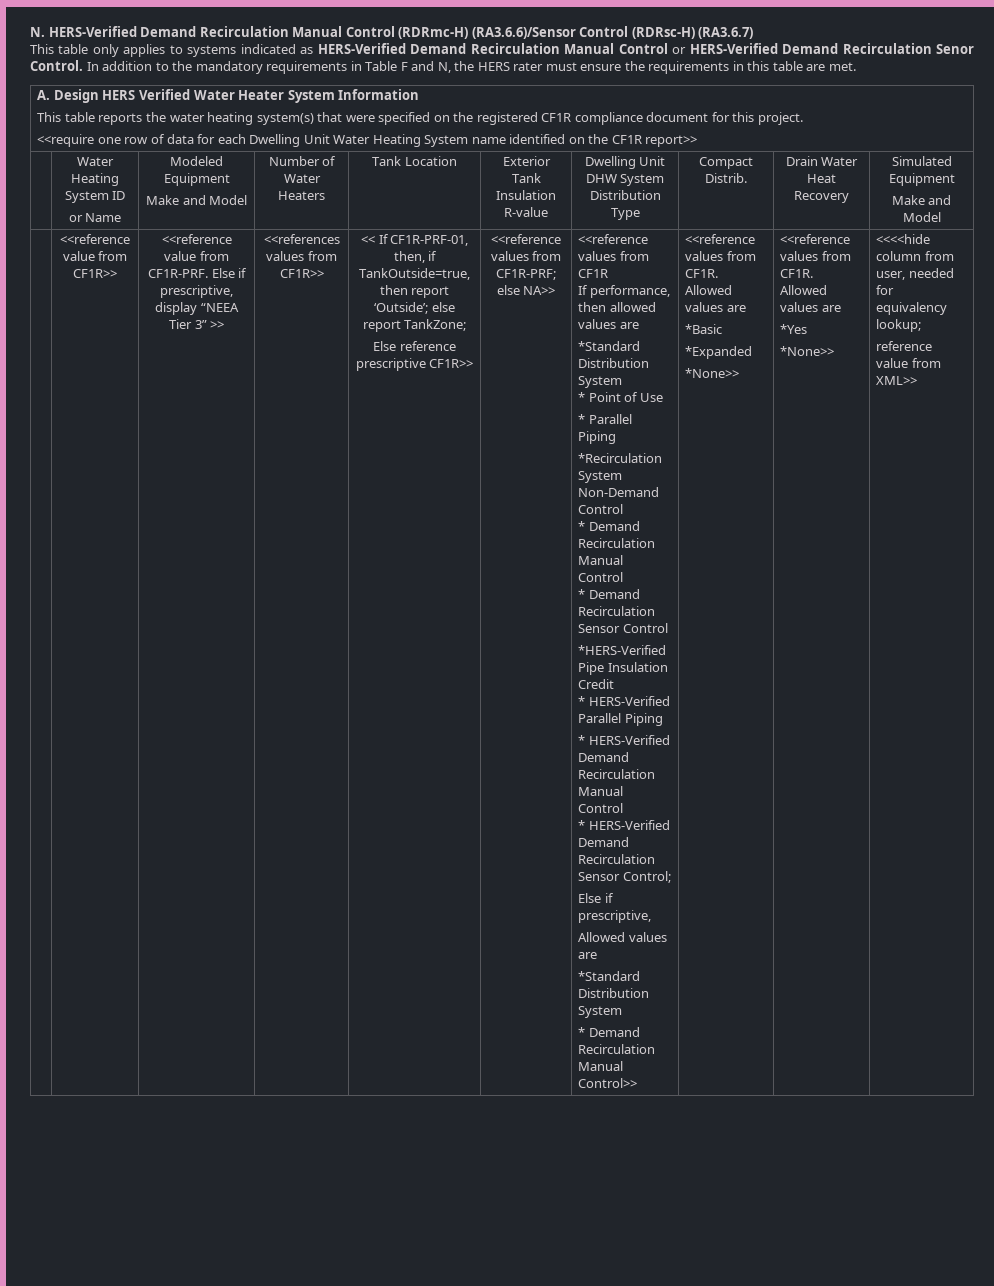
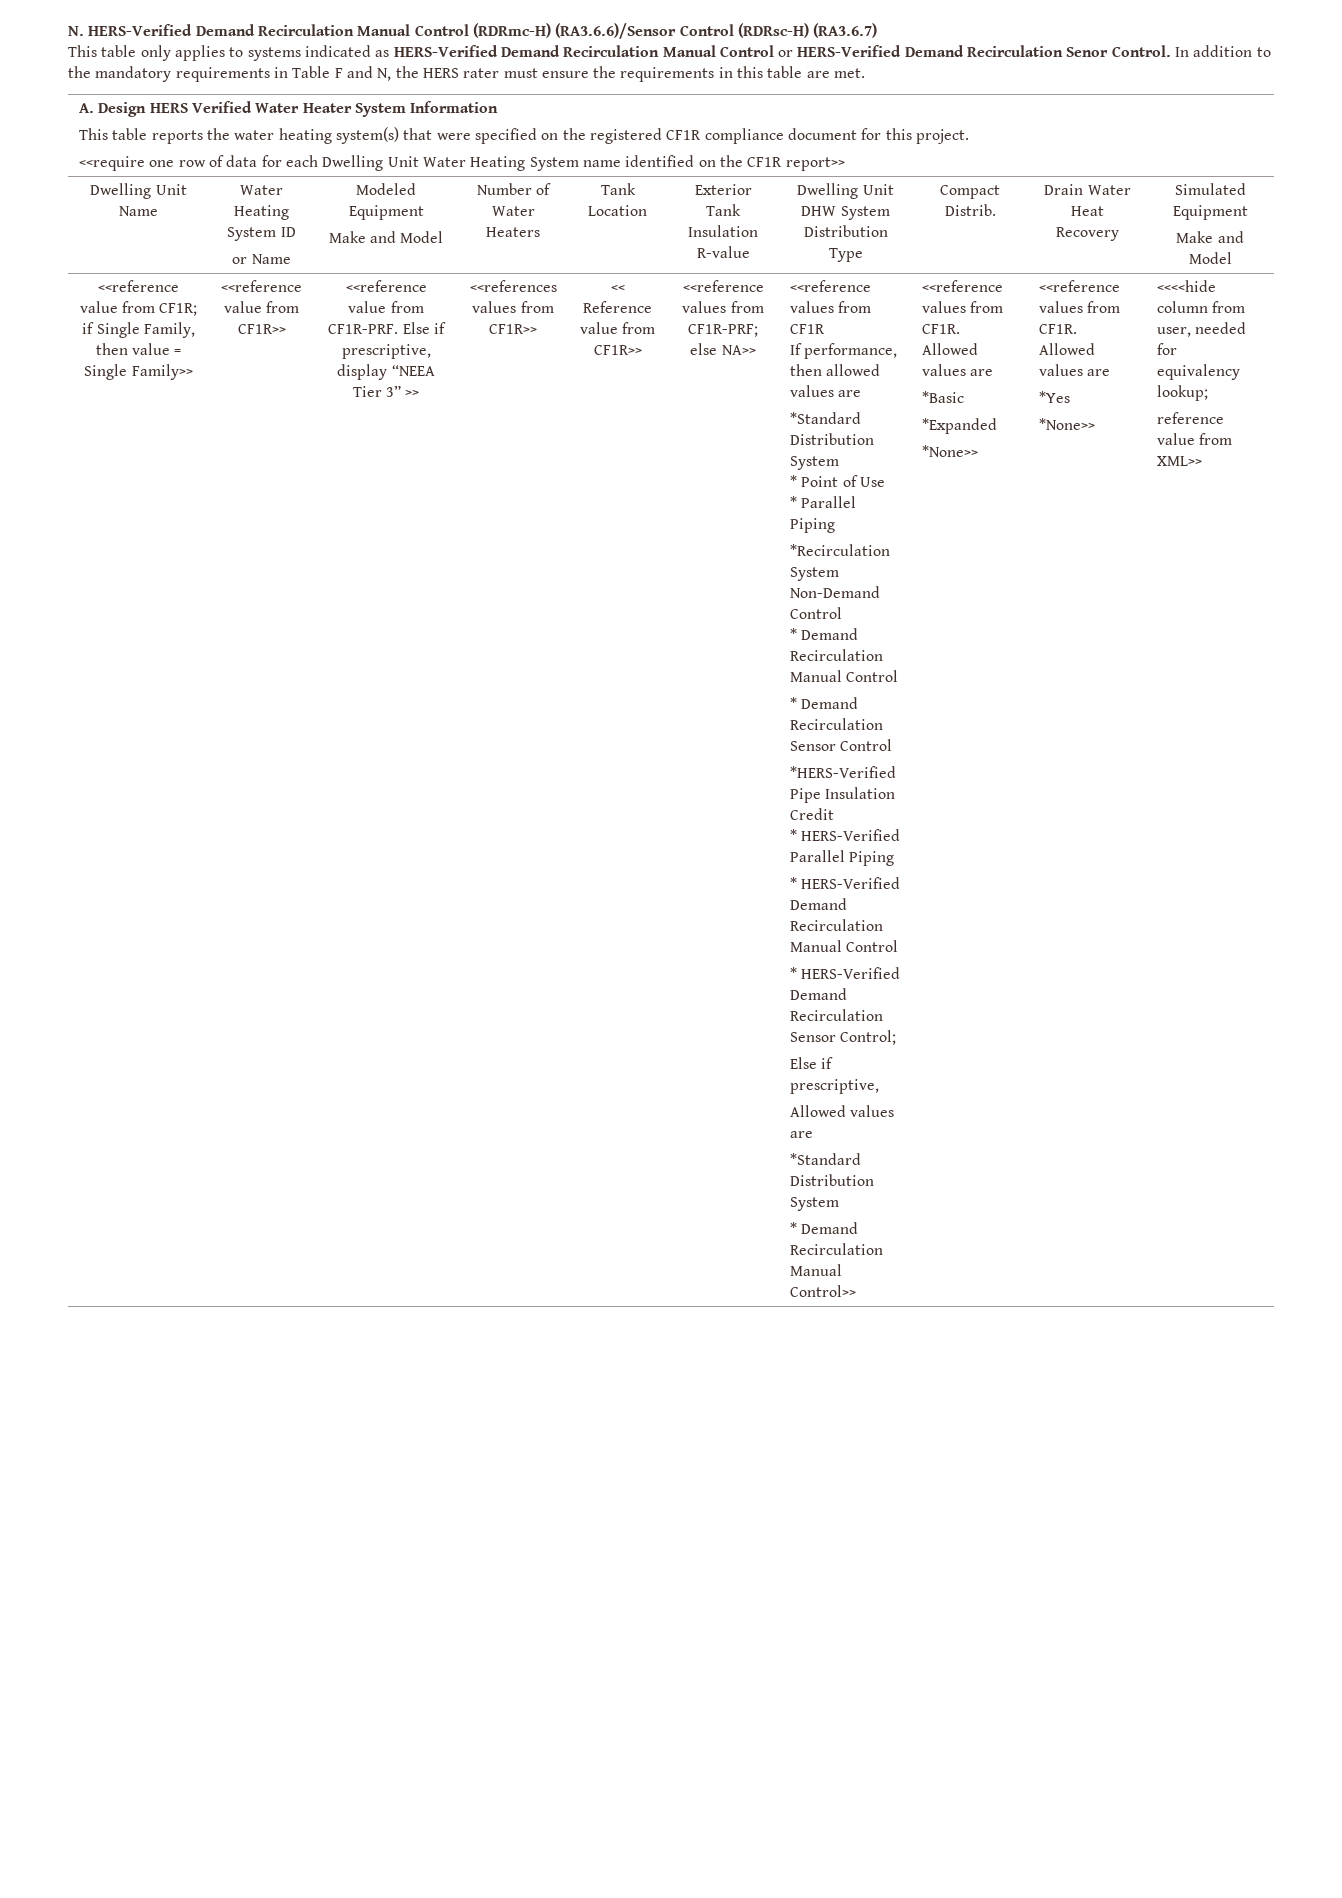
+ Dwelling Unit Name
+ <<reference value from CF1R; if Single Family, then value = Single Family>>
- << If CF1R-PRF-01, then, if TankOutside=true, then report ‘Outside’; else report TankZone;
- Else reference prescriptive CF1R>>
+ << Reference value from CF1R>>

